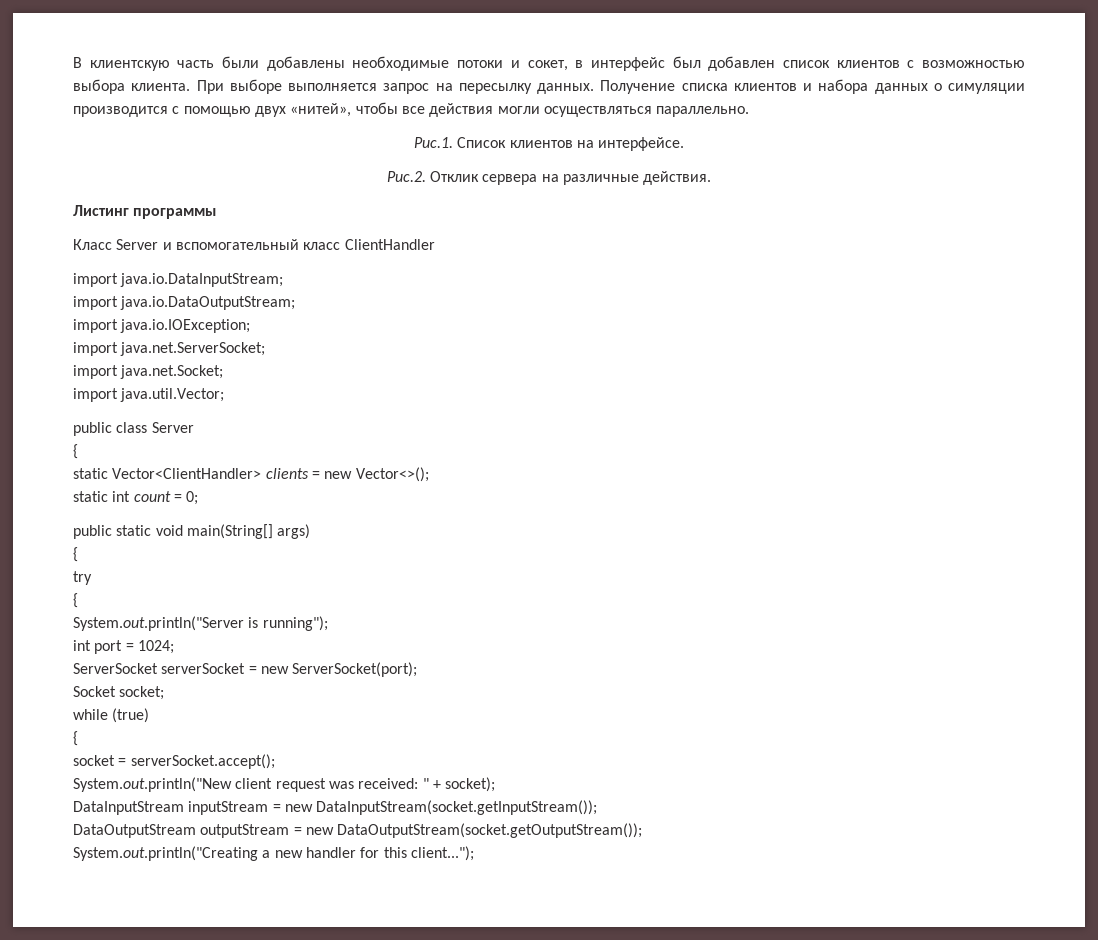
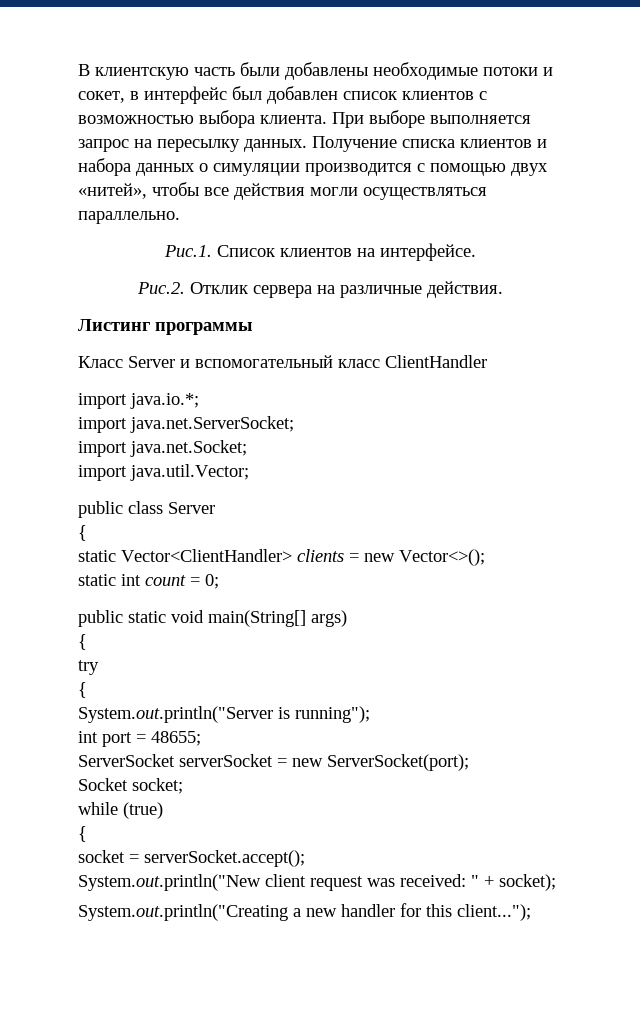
- import java.io.DataInputStream;
- import java.io.DataOutputStream;
- import java.io.IOException;
+ import java.io.*;
- int port = 1024;
+ int port = 48655;
- DataInputStream inputStream = new DataInputStream(socket.getInputStream());
- DataOutputStream outputStream = new DataOutputStream(socket.getOutputStream());

